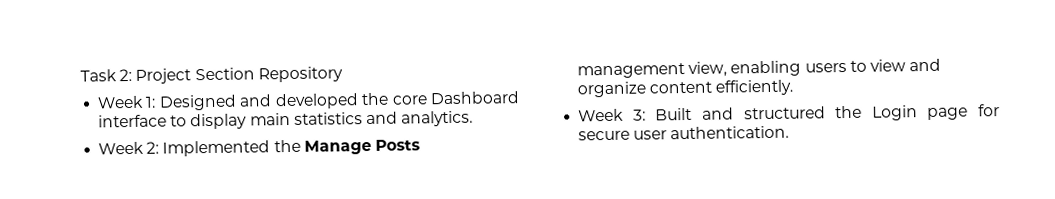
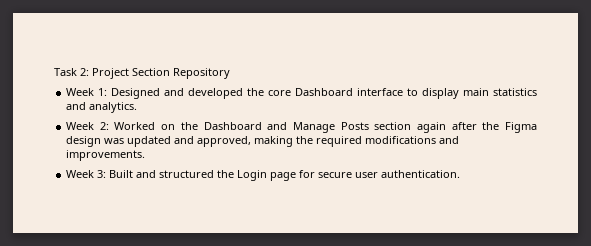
- Week 2: Implemented the Manage Posts management view, enabling users to view and organize content efficiently.
+ Week 2: Worked on the Dashboard and Manage Posts section again after the Figma design was updated and approved, making the required modifications and improvements.

